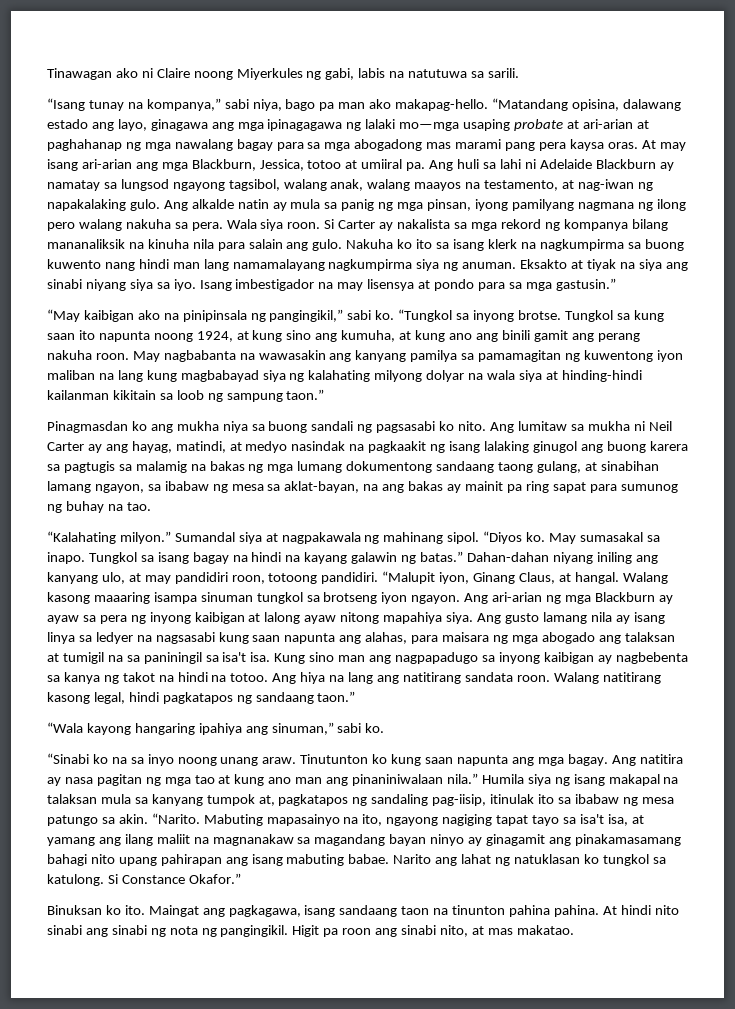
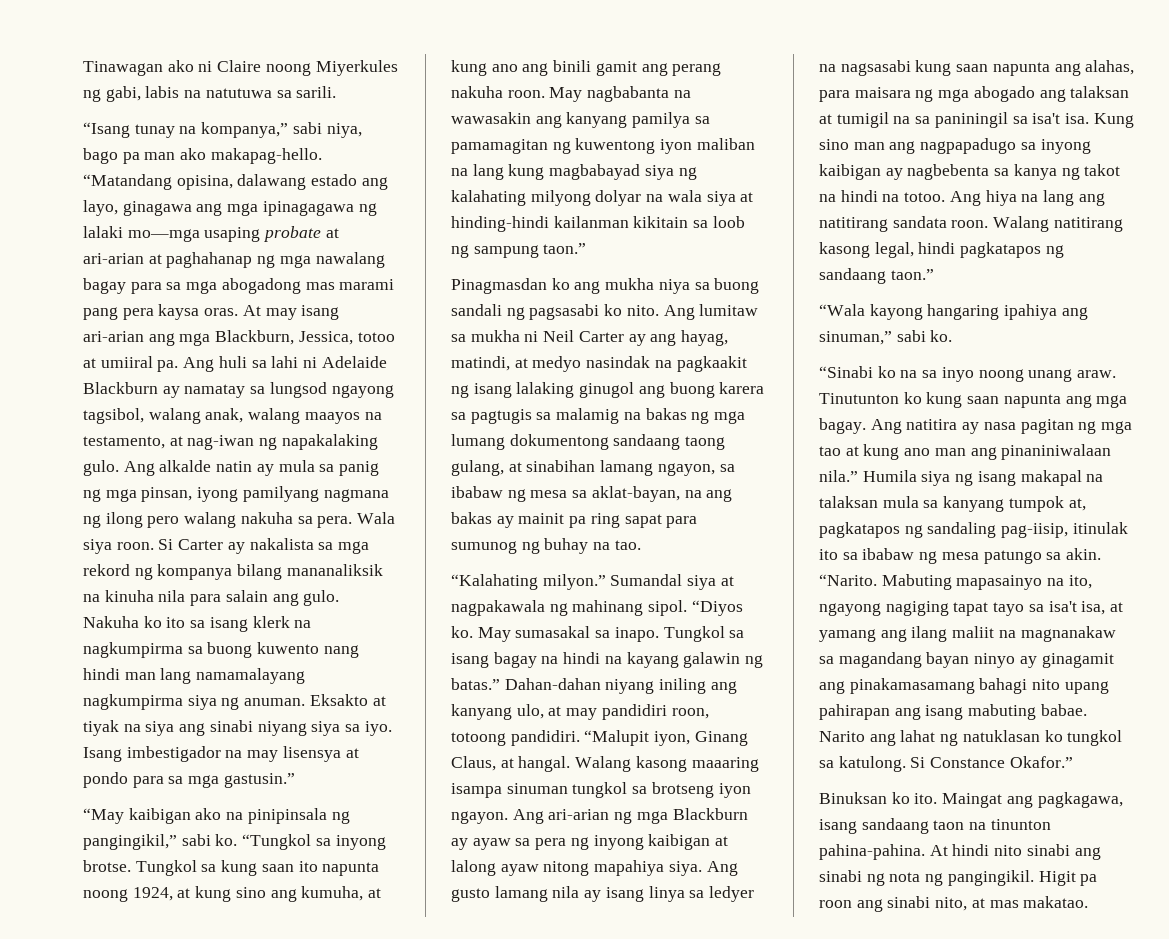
- Maingat ang pagkagawa, isang sandaang taon na tinunton pahina pahina.
+ Maingat ang pagkagawa, isang sandaang taon na tinunton pahina-pahina.

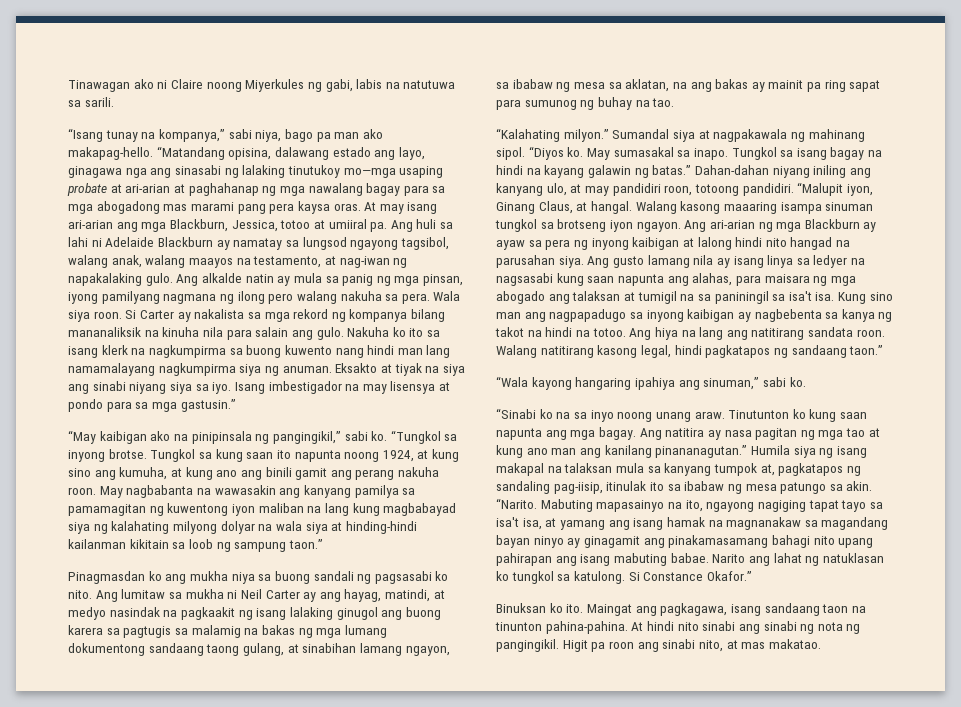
- “Matandang opisina, dalawang estado ang layo, ginagawa ang mga ipinagagawa ng lalaki mo—mga usaping probate at ari-arian at paghahanap ng mga nawalang bagay para sa mga abogadong mas marami pang pera kaysa oras.
+ “Matandang opisina, dalawang estado ang layo, ginagawa nga ang sinasabi ng lalaking tinutukoy mo—mga usaping probate at ari-arian at paghahanap ng mga nawalang bagay para sa mga abogadong mas marami pang pera kaysa oras.
- Ang lumitaw sa mukha ni Neil Carter ay ang hayag, matindi, at medyo nasindak na pagkaakit ng isang lalaking ginugol ang buong karera sa pagtugis sa malamig na bakas ng mga lumang dokumentong sandaang taong gulang, at sinabihan lamang ngayon, sa ibabaw ng mesa sa aklat-bayan, na ang bakas ay mainit pa ring sapat para sumunog ng buhay na tao.
+ Ang lumitaw sa mukha ni Neil Carter ay ang hayag, matindi, at medyo nasindak na pagkaakit ng isang lalaking ginugol ang buong karera sa pagtugis sa malamig na bakas ng mga lumang dokumentong sandaang taong gulang, at sinabihan lamang ngayon, sa ibabaw ng mesa sa aklatan, na ang bakas ay mainit pa ring sapat para sumunog ng buhay na tao.
- Ang ari-arian ng mga Blackburn ay ayaw sa pera ng inyong kaibigan at lalong ayaw nitong mapahiya siya.
+ Ang ari-arian ng mga Blackburn ay ayaw sa pera ng inyong kaibigan at lalong hindi nito hangad na parusahan siya.
- Ang natitira ay nasa pagitan ng mga tao at kung ano man ang pinaniniwalaan nila.”
+ Ang natitira ay nasa pagitan ng mga tao at kung ano man ang kanilang pinananagutan.”
- Mabuting mapasainyo na ito, ngayong nagiging tapat tayo sa isa't isa, at yamang ang ilang maliit na magnanakaw sa magandang bayan ninyo ay ginagamit ang pinakamasamang bahagi nito upang pahirapan ang isang mabuting babae.
+ Mabuting mapasainyo na ito, ngayong nagiging tapat tayo sa isa't isa, at yamang ang isang hamak na magnanakaw sa magandang bayan ninyo ay ginagamit ang pinakamasamang bahagi nito upang pahirapan ang isang mabuting babae.

